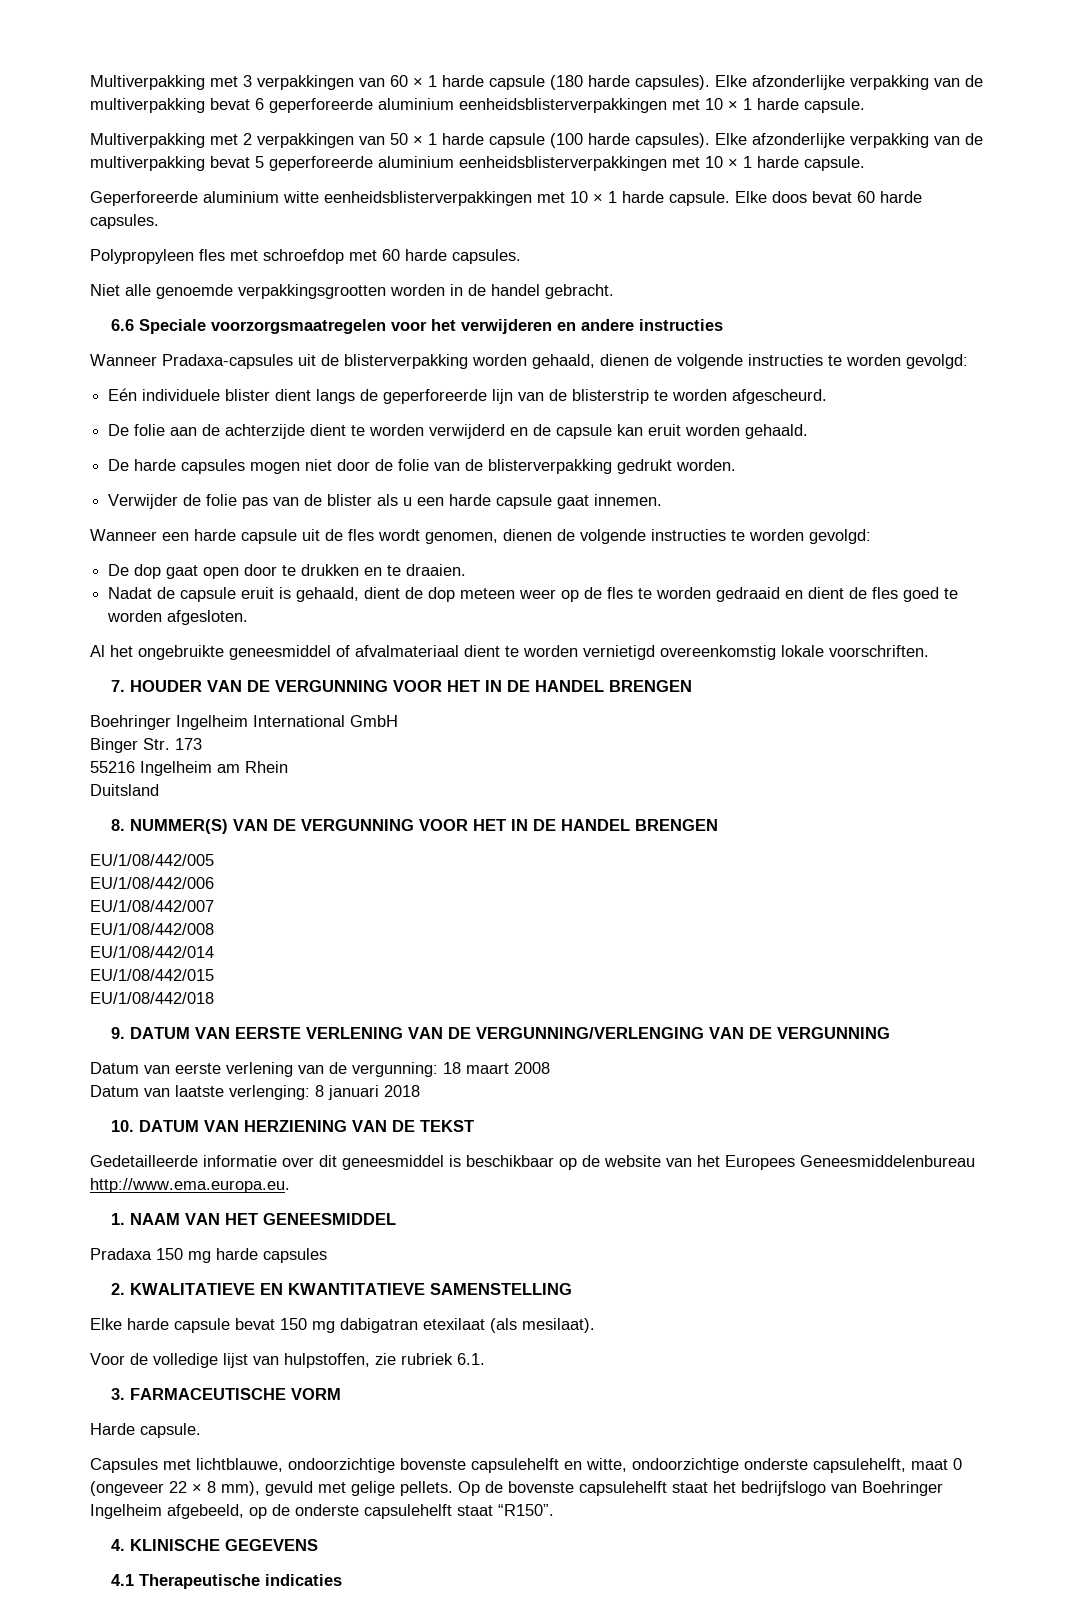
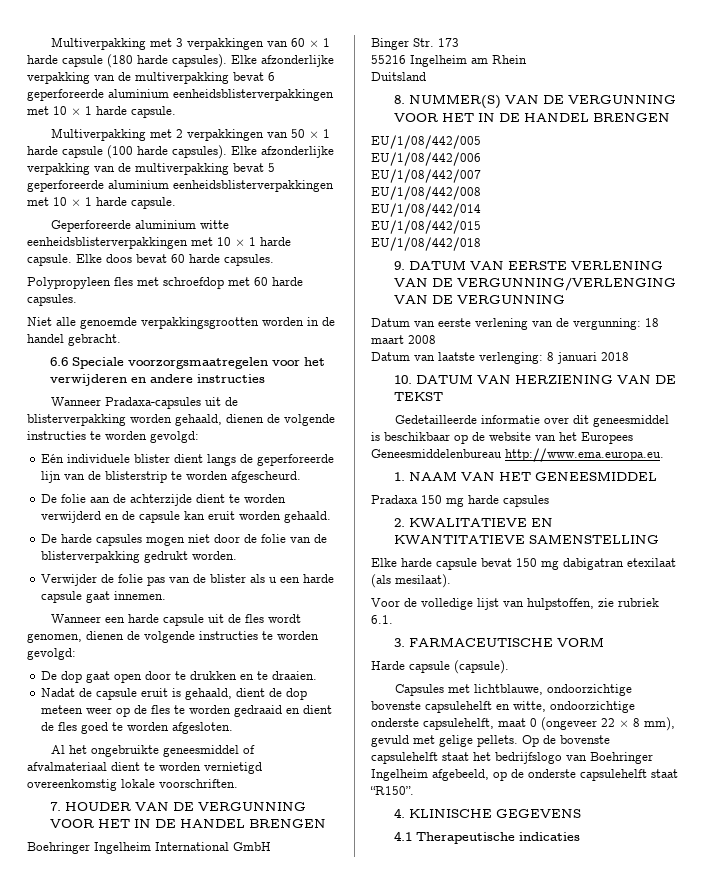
- Harde capsule.
+ Harde capsule (capsule).

